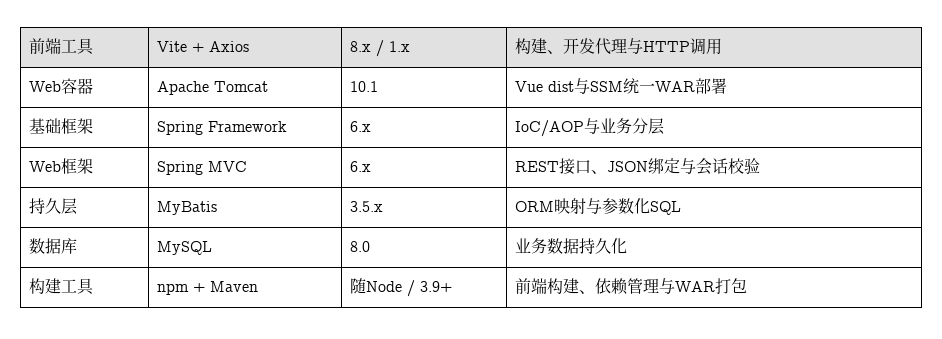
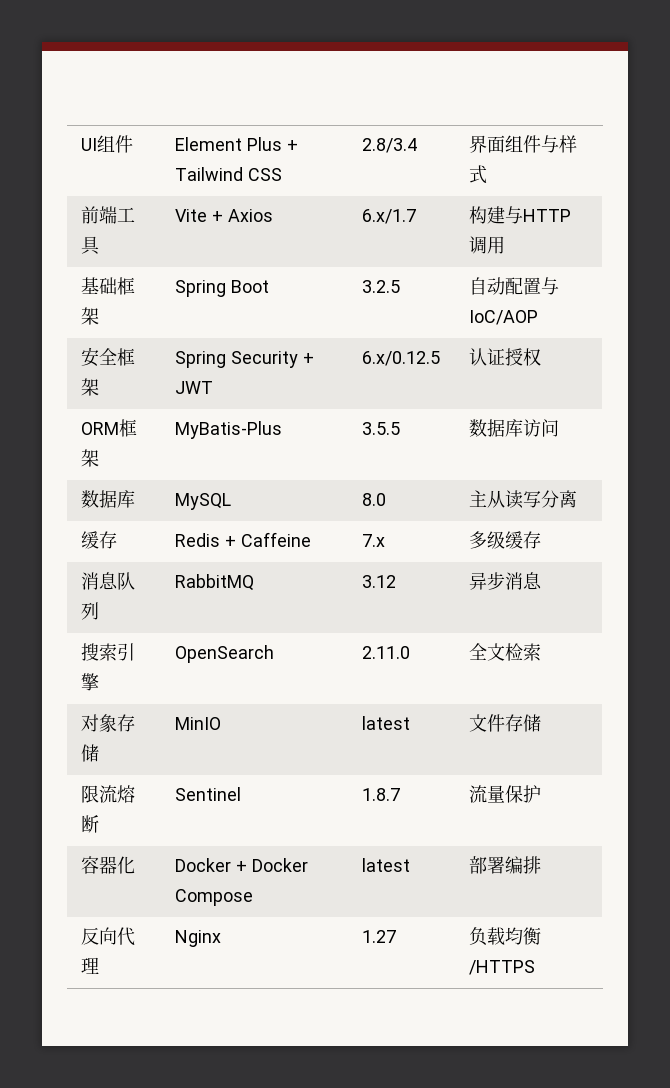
+ UI组件 | Element Plus + Tailwind CSS | 2.8/3.4 | 界面组件与样式
- 前端工具 | Vite + Axios | 8.x / 1.x | 构建、开发代理与HTTP调用
+ 前端工具 | Vite + Axios | 6.x/1.7 | 构建与HTTP调用
- Web容器 | Apache Tomcat | 10.1 | Vue dist与SSM统一WAR部署
- 基础框架 | Spring Framework | 6.x | IoC/AOP与业务分层
- Web框架 | Spring MVC | 6.x | REST接口、JSON绑定与会话校验
- 持久层 | MyBatis | 3.5.x | ORM映射与参数化SQL
- 数据库 | MySQL | 8.0 | 业务数据持久化
- 构建工具 | npm + Maven | 随Node / 3.9+ | 前端构建、依赖管理与WAR打包
+ 基础框架 | Spring Boot | 3.2.5 | 自动配置与IoC/AOP
+ 安全框架 | Spring Security + JWT | 6.x/0.12.5 | 认证授权
+ ORM框架 | MyBatis-Plus | 3.5.5 | 数据库访问
+ 数据库 | MySQL | 8.0 | 主从读写分离
+ 缓存 | Redis + Caffeine | 7.x | 多级缓存
+ 消息队列 | RabbitMQ | 3.12 | 异步消息
+ 搜索引擎 | OpenSearch | 2.11.0 | 全文检索
+ 对象存储 | MinIO | latest | 文件存储
+ 限流熔断 | Sentinel | 1.8.7 | 流量保护
+ 容器化 | Docker + Docker Compose | latest | 部署编排
+ 反向代理 | Nginx | 1.27 | 负载均衡/HTTPS

